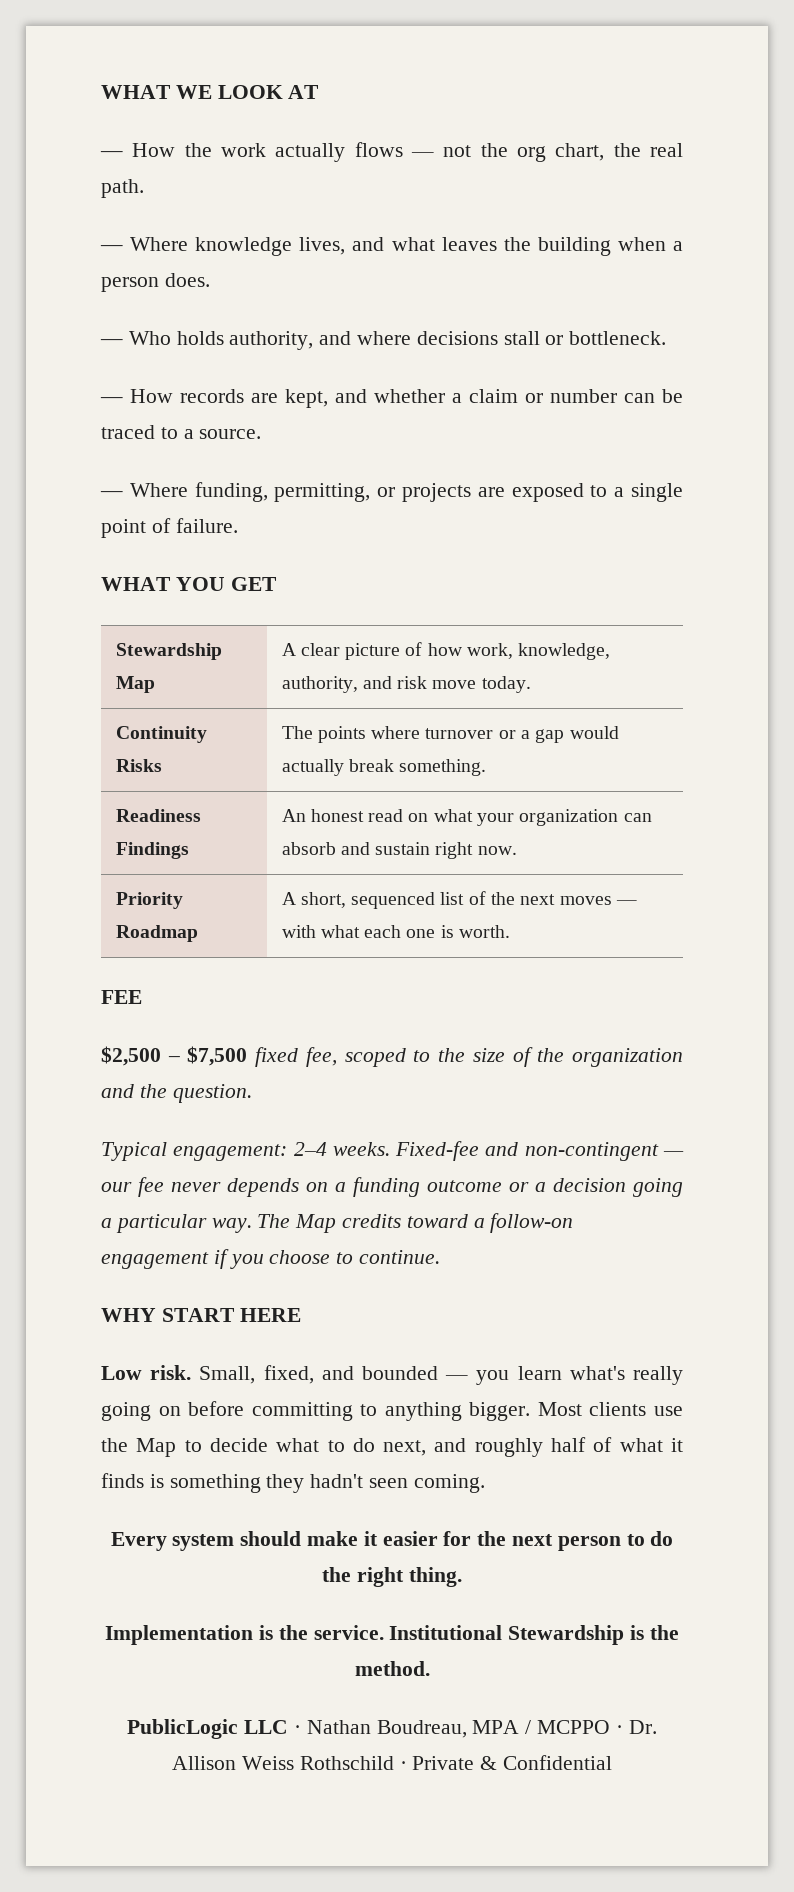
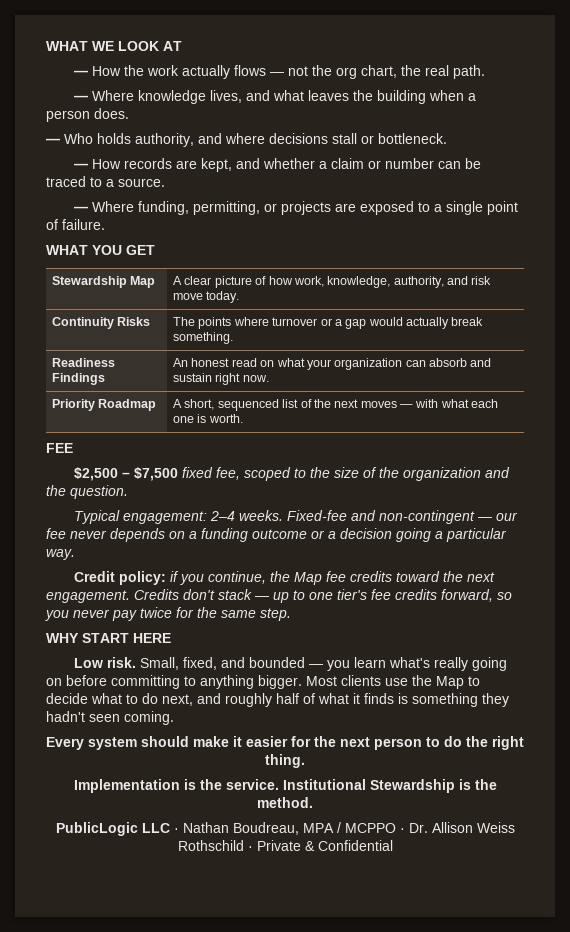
- Fixed-fee and non-contingent — our fee never depends on a funding outcome or a decision going a particular way. The Map credits toward a follow-on engagement if you choose to continue.
+ Fixed-fee and non-contingent — our fee never depends on a funding outcome or a decision going a particular way.
+ Credit policy: if you continue, the Map fee credits toward the next engagement. Credits don't stack — up to one tier's fee credits forward, so you never pay twice for the same step.

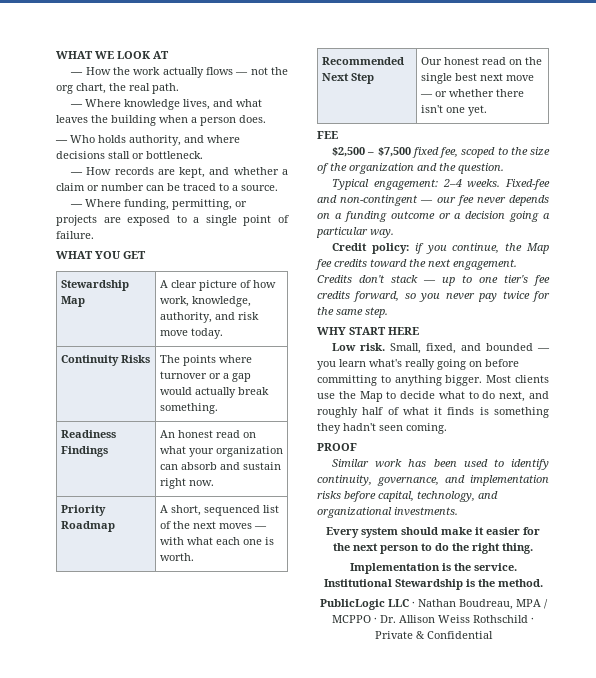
+ Recommended Next Step | Our honest read on the single best next move — or whether there isn't one yet.
+ PROOF
+ Similar work has been used to identify continuity, governance, and implementation risks before capital, technology, and organizational investments.

